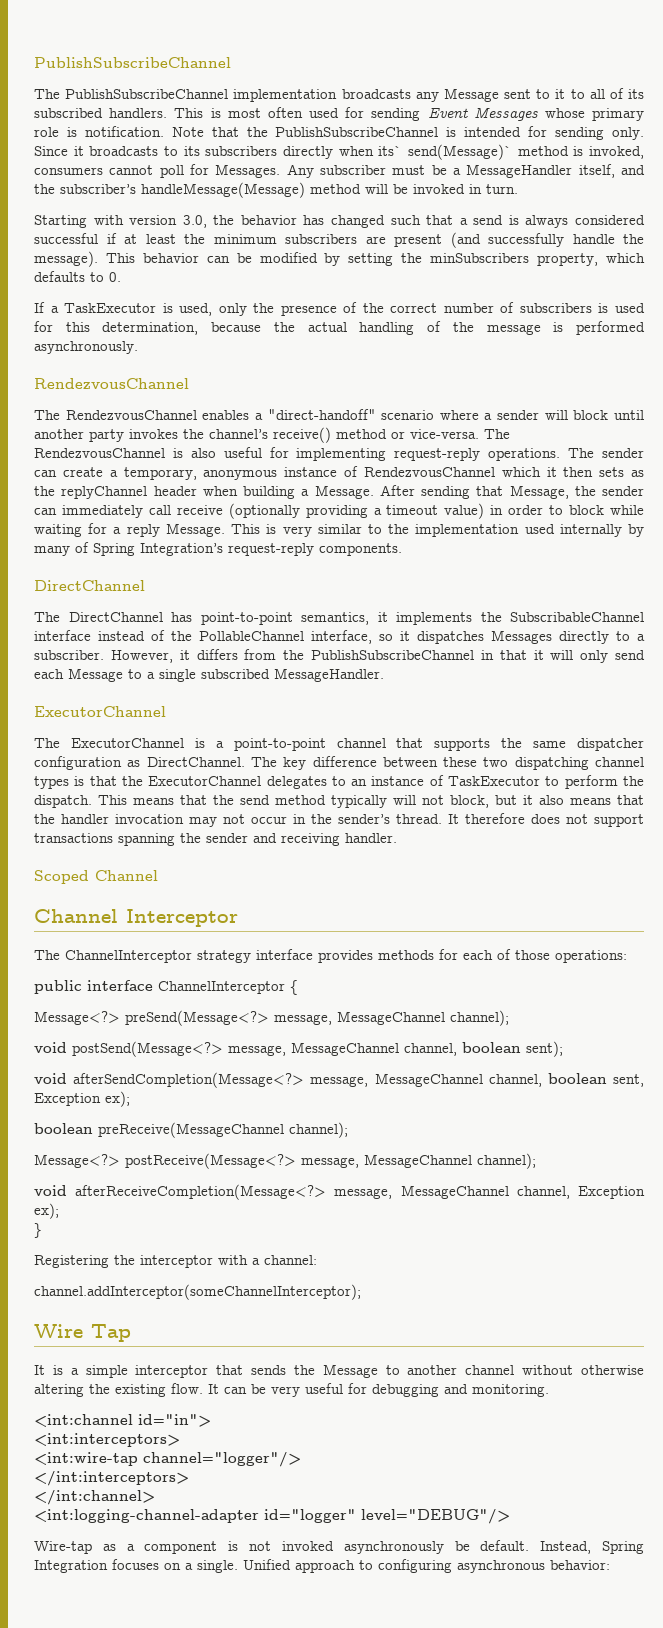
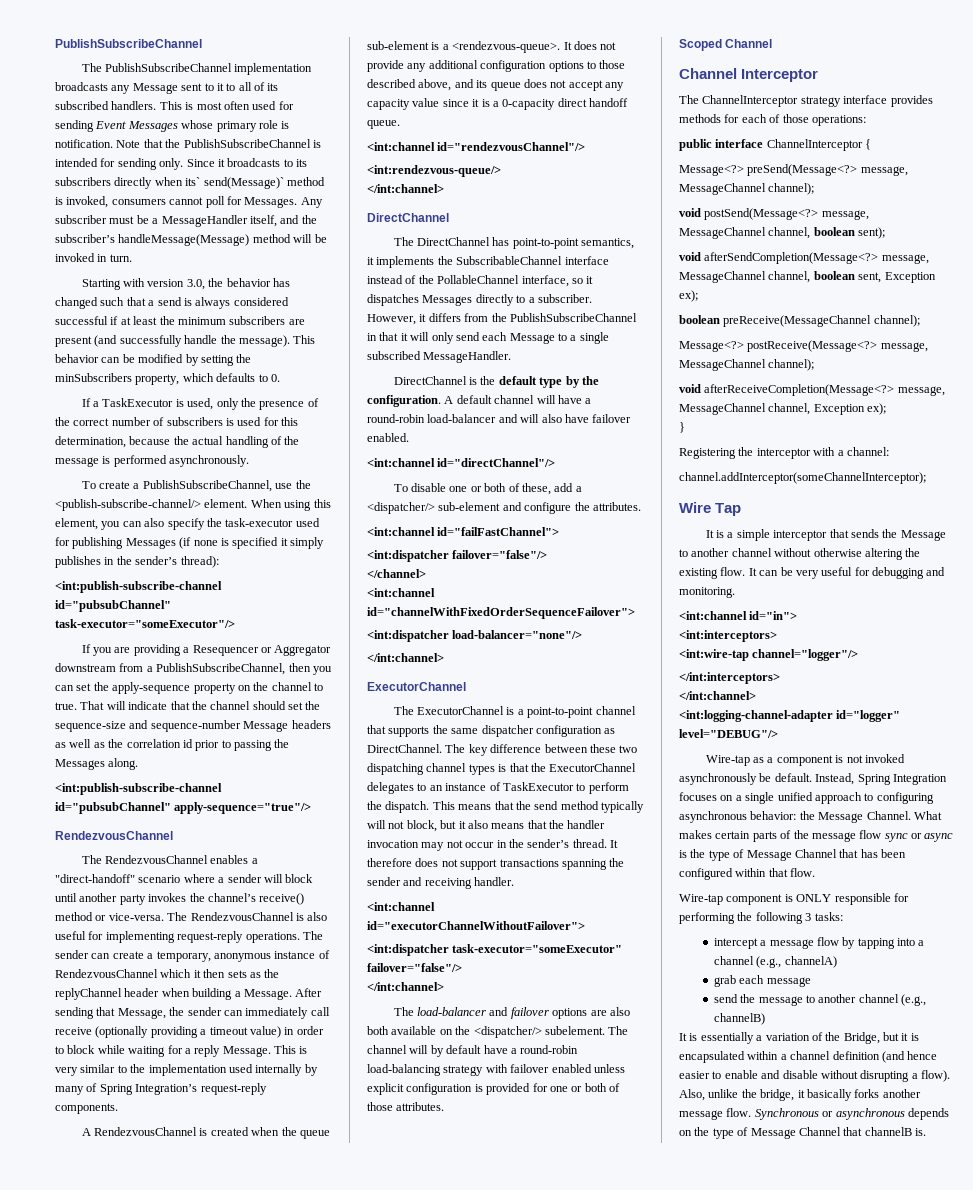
+ To create a PublishSubscribeChannel, use the <publish-subscribe-channel/> element. When using this element, you can also specify the task-executor used for publishing Messages (if none is specified it simply publishes in the sender’s thread):
+ <int:publish-subscribe-channel id="pubsubChannel" task-executor="someExecutor"/>
+ If you are providing a Resequencer or Aggregator downstream from a PublishSubscribeChannel, then you can set the apply-sequence property on the channel to true. That will indicate that the channel should set the sequence-size and sequence-number Message headers as well as the correlation id prior to passing the Messages along.
+ <int:publish-subscribe-channel id="pubsubChannel" apply-sequence="true"/>
+ A RendezvousChannel is created when the queue sub-element is a <rendezvous-queue>. It does not provide any additional configuration options to those described above, and its queue does not accept any capacity value since it is a 0-capacity direct handoff queue.
+ <int:channel id="rendezvousChannel"/>
+ <int:rendezvous-queue/>
+ </int:channel>
+ DirectChannel is the default type by the configuration. A default channel will have a round-robin load-balancer and will also have failover enabled.
+ <int:channel id="directChannel"/>
+ To disable one or both of these, add a <dispatcher/> sub-element and configure the attributes.
+ <int:channel id="failFastChannel">
+ <int:dispatcher failover="false"/>
+ </channel>
+ <int:channel id="channelWithFixedOrderSequenceFailover">
+ <int:dispatcher load-balancer="none"/>
+ </int:channel>
+ <int:channel id="executorChannelWithoutFailover">
+ <int:dispatcher task-executor="someExecutor" failover="false"/>
+ </int:channel>
+ The load-balancer and failover options are also both available on the <dispatcher/> subelement. The channel will by default have a round-robin load-balancing strategy with failover enabled unless explicit configuration is provided for one or both of those attributes.
- Instead, Spring Integration focuses on a single. Unified approach to configuring asynchronous behavior:
+ Instead, Spring Integration focuses on a single unified approach to configuring asynchronous behavior: the Message Channel. What makes certain parts of the message flow sync or async is the type of Message Channel that has been configured within that flow.
+ Wire-tap component is ONLY responsible for performing the following 3 tasks:
+ intercept a message flow by tapping into a channel (e.g., channelA)
+ grab each message
+ send the message to another channel (e.g., channelB)
+ It is essentially a variation of the Bridge, but it is encapsulated within a channel definition (and hence easier to enable and disable without disrupting a flow). Also, unlike the bridge, it basically forks another message flow. Synchronous or asynchronous depends on the type of Message Channel that channelB is.

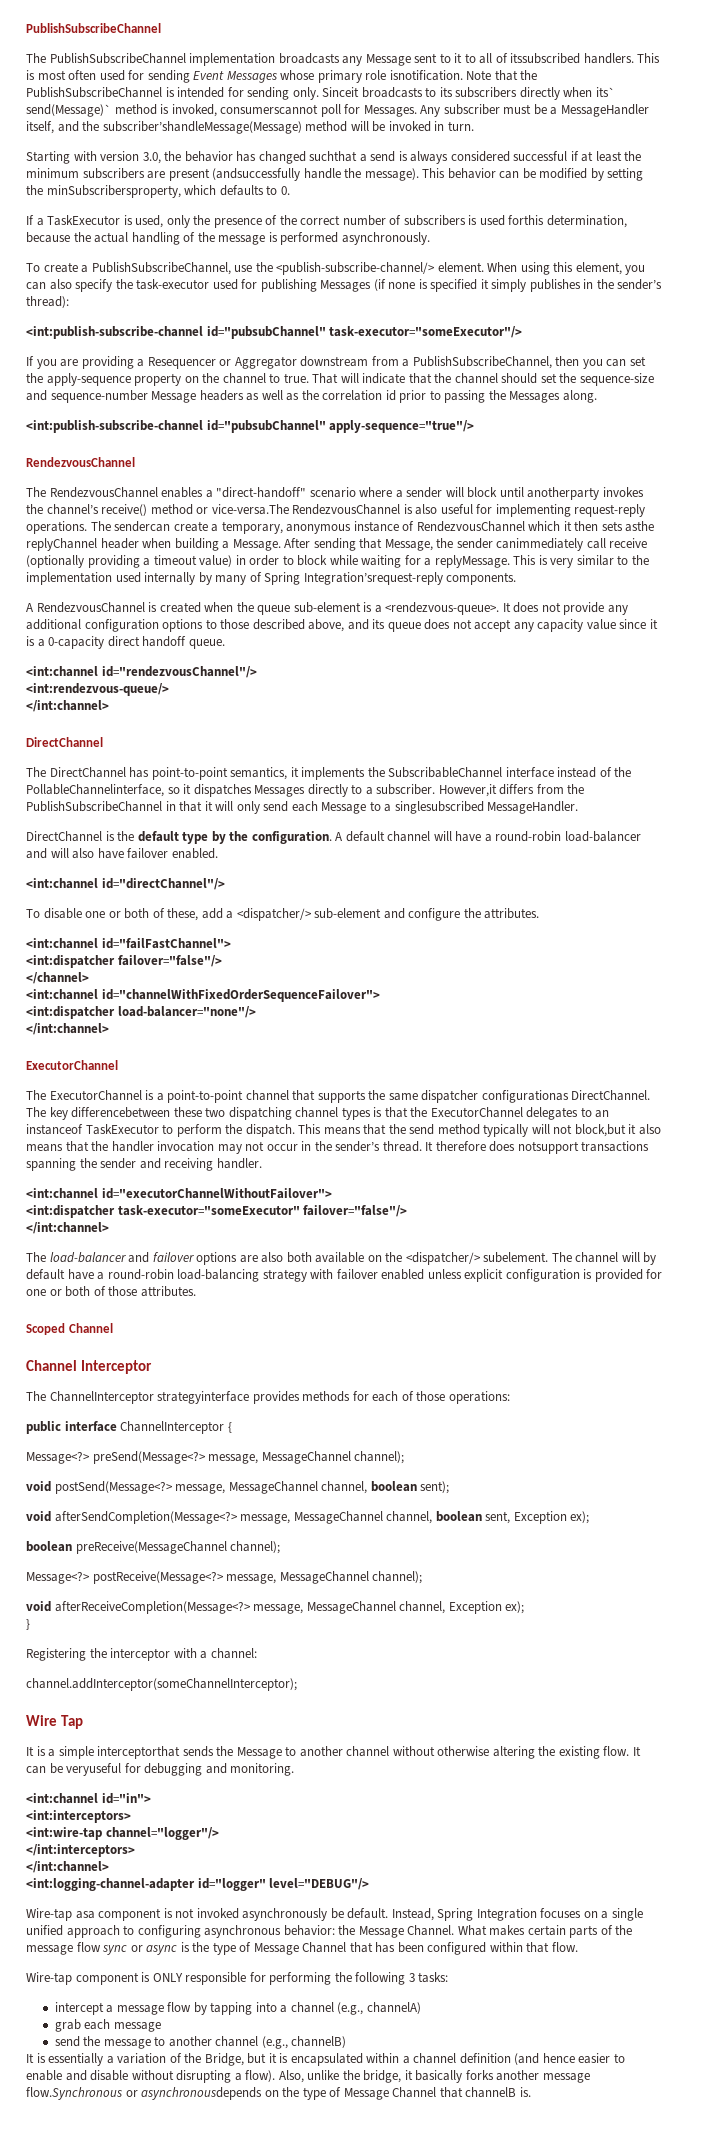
- The PublishSubscribeChannel implementation broadcasts any Message sent to it to all of its subscribed handlers.
+ The PublishSubscribeChannel implementation broadcasts any Message sent to it to all of itssubscribed handlers.
- This is most often used for sending Event Messages whose primary role is notification.
+ This is most often used for sending Event Messages whose primary role isnotification.
- Since it broadcasts to its subscribers directly when its` send(Message)` method is invoked, consumers cannot poll for Messages.
+ Sinceit broadcasts to its subscribers directly when its` send(Message)` method is invoked, consumerscannot poll for Messages.
- Any subscriber must be a MessageHandler itself, and the subscriber’s handleMessage(Message) method will be invoked in turn.
+ Any subscriber must be a MessageHandler itself, and the subscriber’shandleMessage(Message) method will be invoked in turn.
- Starting with version 3.0, the behavior has changed such that a send is always considered successful if at least the minimum subscribers are present (and successfully handle the message).
+ Starting with version 3.0, the behavior has changed suchthat a send is always considered successful if at least the minimum subscribers are present (andsuccessfully handle the message).
- This behavior can be modified by setting the minSubscribers property, which defaults to 0.
+ This behavior can be modified by setting the minSubscribersproperty, which defaults to 0.
- If a TaskExecutor is used, only the presence of the correct number of subscribers is used for this determination, because the actual handling of the message is performed asynchronously.
+ If a TaskExecutor is used, only the presence of the correct number of subscribers is used forthis determination, because the actual handling of the message is performed asynchronously.
- The RendezvousChannel enables a "direct-handoff" scenario where a sender will block until another party invokes the channel’s receive() method or vice-versa. The RendezvousChannel is also useful for implementing request-reply operations.
+ The RendezvousChannel enables a "direct-handoff" scenario where a sender will block until anotherparty invokes the channel’s receive() method or vice-versa.The RendezvousChannel is also useful for implementing request-reply operations.
- The sender can create a temporary, anonymous instance of RendezvousChannel which it then sets as the replyChannel header when building a Message.
+ The sendercan create a temporary, anonymous instance of RendezvousChannel which it then sets asthe replyChannel header when building a Message.
- After sending that Message, the sender can immediately call receive (optionally providing a timeout value) in order to block while waiting for a reply Message.
+ After sending that Message, the sender canimmediately call receive (optionally providing a timeout value) in order to block while waiting for a replyMessage.
- This is very similar to the implementation used internally by many of Spring Integration’s request-reply components.
+ This is very similar to the implementation used internally by many of Spring Integration’srequest-reply components.
- The DirectChannel has point-to-point semantics, it implements the SubscribableChannel interface instead of the PollableChannel interface, so it dispatches Messages directly to a subscriber.
+ The DirectChannel has point-to-point semantics, it implements the SubscribableChannel interface instead of the PollableChannelinterface, so it dispatches Messages directly to a subscriber.
- However, it differs from the PublishSubscribeChannel in that it will only send each Message to a single subscribed MessageHandler.
+ However,it differs from the PublishSubscribeChannel in that it will only send each Message to a singlesubscribed MessageHandler.
- The ExecutorChannel is a point-to-point channel that supports the same dispatcher configuration as DirectChannel.
+ The ExecutorChannel is a point-to-point channel that supports the same dispatcher configurationas DirectChannel.
- The key difference between these two dispatching channel types is that the ExecutorChannel delegates to an instance of TaskExecutor to perform the dispatch.
+ The key differencebetween these two dispatching channel types is that the ExecutorChannel delegates to an instanceof TaskExecutor to perform the dispatch.
- This means that the send method typically will not block, but it also means that the handler invocation may not occur in the sender’s thread.
+ This means that the send method typically will not block,but it also means that the handler invocation may not occur in the sender’s thread.
- It therefore does not support transactions spanning the sender and receiving handler.
+ It therefore does notsupport transactions spanning the sender and receiving handler.
- The ChannelInterceptor strategy interface provides methods for each of those operations:
+ The ChannelInterceptor strategyinterface provides methods for each of those operations:
- It is a simple interceptor that sends the Message to another channel without otherwise altering the existing flow.
+ It is a simple interceptorthat sends the Message to another channel without otherwise altering the existing flow.
- It can be very useful for debugging and monitoring.
+ It can be veryuseful for debugging and monitoring.
- Wire-tap as a component is not invoked asynchronously be default.
+ Wire-tap asa component is not invoked asynchronously be default.
- Also, unlike the bridge, it basically forks another message flow. Synchronous or asynchronous depends on the type of Message Channel that channelB is.
+ Also, unlike the bridge, it basically forks another message flow.Synchronous or asynchronousdepends on the type of Message Channel that channelB is.

